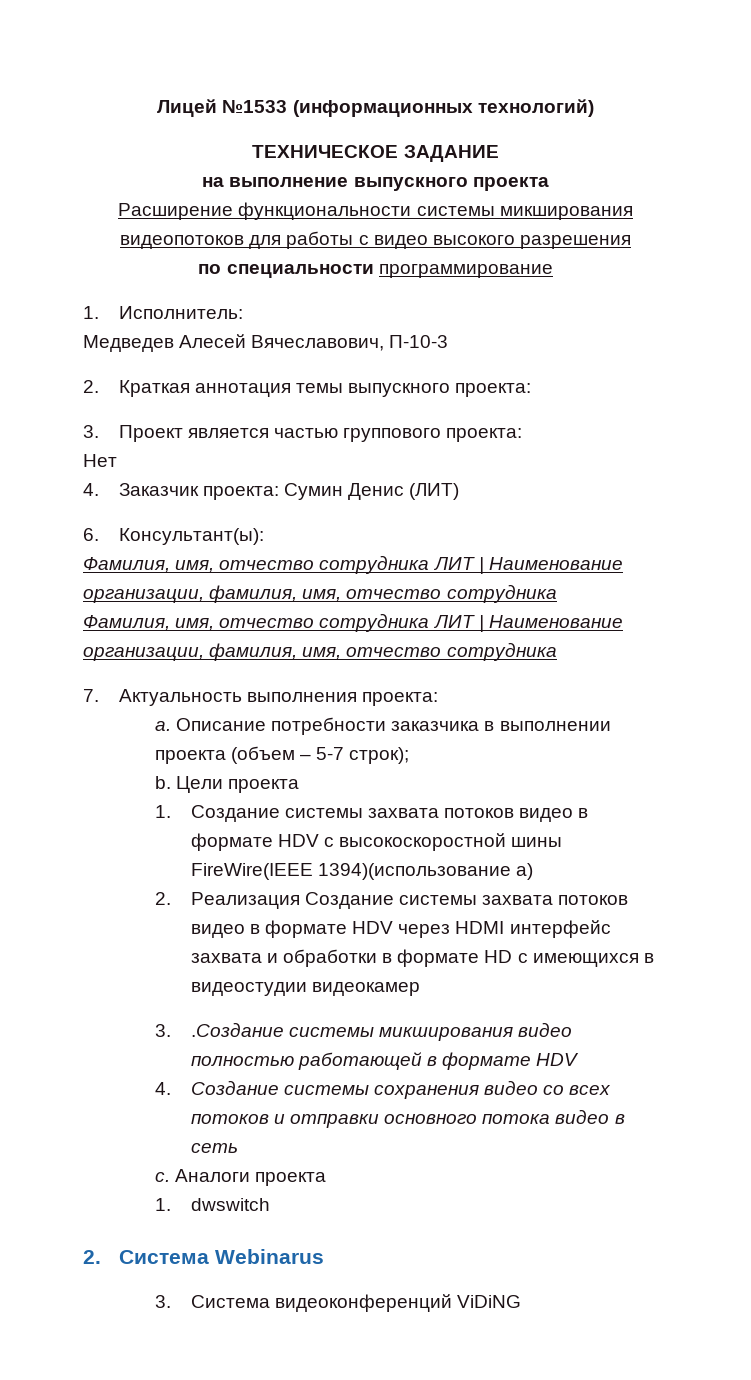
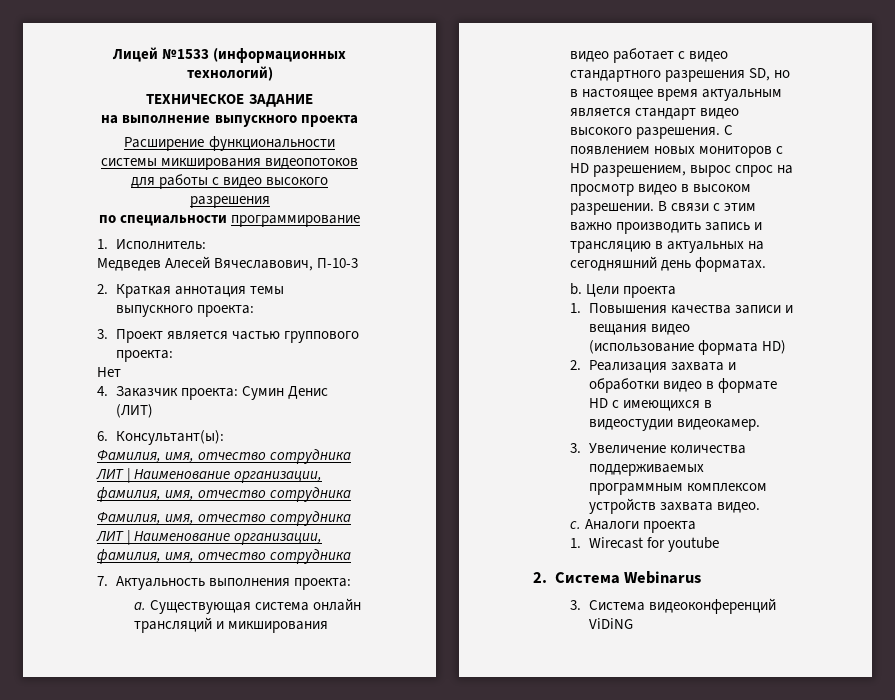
- Описание потребности заказчика в выполнении проекта (объем – 5-7 строк);
+ Существующая система онлайн трансляций и микширования видео работает с видео стандартного разрешения SD, но в настоящее время актуальным является стандарт видео высокого разрешения. С появлением новых мониторов с HD разрешением, вырос спрос на просмотр видео в высоком разрешении. В связи с этим важно производить запись и трансляцию в актуальных на сегодняшний день форматах.
  b. Цели проекта
- 1. Создание системы захвата потоков видео в формате HDV c высокоскоростной шины FireWire(IEEE 1394)(использование а)
- 2. Реализация Создание системы захвата потоков видео в формате HDV через HDMI интерфейс захвата и обработки в формате HD с имеющихся в видеостудии видеокамер
- 3. .Создание системы микширования видео полностью работающей в формате HDV
- 4. Создание системы сохранения видео со всех потоков и отправки основного потока видео в сеть
+ 1. Повышения качества записи и вещания видео (использование формата HD)
+ 2. Реализация захвата и обработки видео в формате HD с имеющихся в видеостудии видеокамер.
+ 3. Увеличение количества поддерживаемых программным комплексом устройств захвата видео.
- 1. dwswitch
+ 1. Wirecast for youtube

